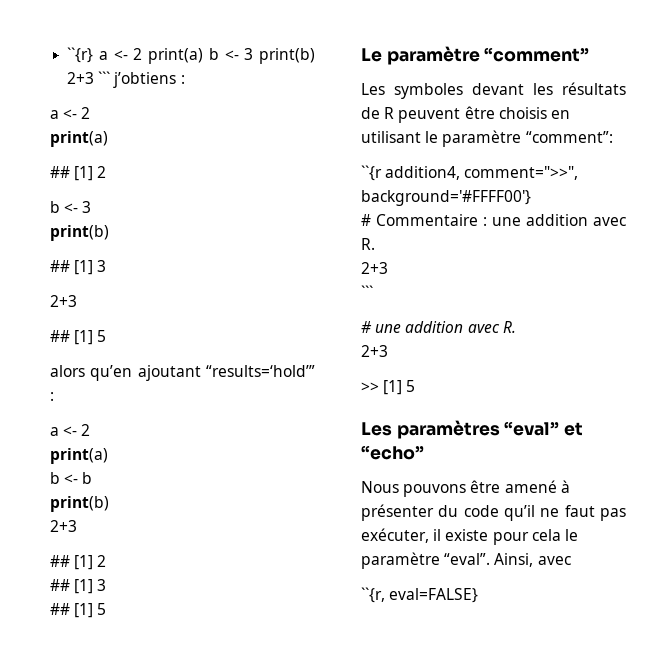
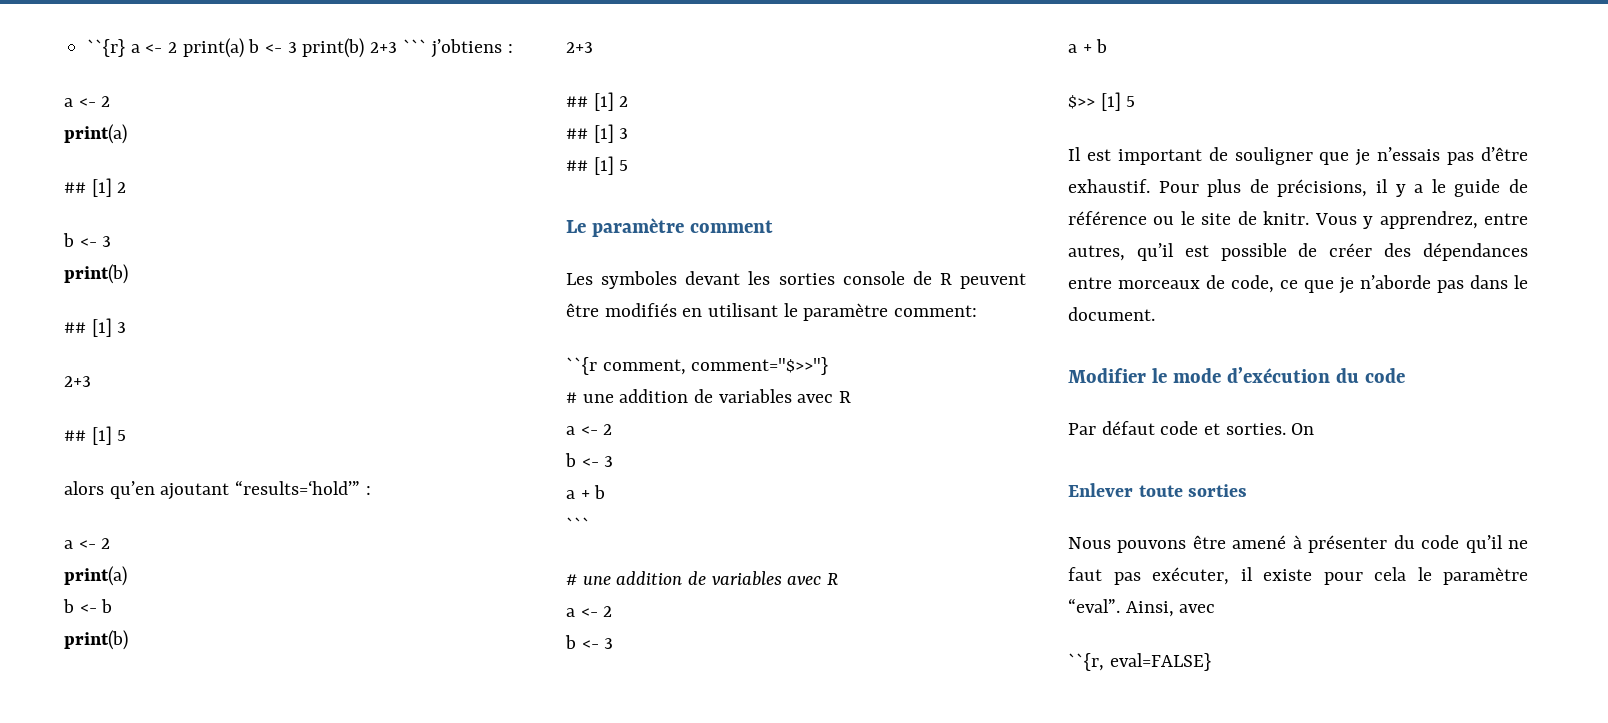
- Le paramètre “comment”
+ Le paramètre comment
- Les symboles devant les résultats de R peuvent être choisis en utilisant le paramètre “comment”:
+ Les symboles devant les sorties console de R peuvent être modifiés en utilisant le paramètre comment:
- ``{r addition4, comment=">>", background='#FFFF00'}
- # Commentaire : une addition avec R.
- 2+3
+ ``{r comment, comment="$>>"}
+ # une addition de variables avec R
+ a <- 2
+ b <- 3
+ a + b
  ```
- # une addition avec R.
- 2+3
- >> [1] 5
- Les paramètres “eval” et “echo”
+ # une addition de variables avec R
+ a <- 2
+ b <- 3
+ a + b
+ $>> [1] 5
+ Il est important de souligner que je n’essais pas d’être exhaustif. Pour plus de précisions, il y a le guide de référence ou le site de knitr. Vous y apprendrez, entre autres, qu’il est possible de créer des dépendances entre morceaux de code, ce que je n’aborde pas dans le document.
+ Modifier le mode d’exécution du code
+ Par défaut code et sorties. On
+ Enlever toute sorties

